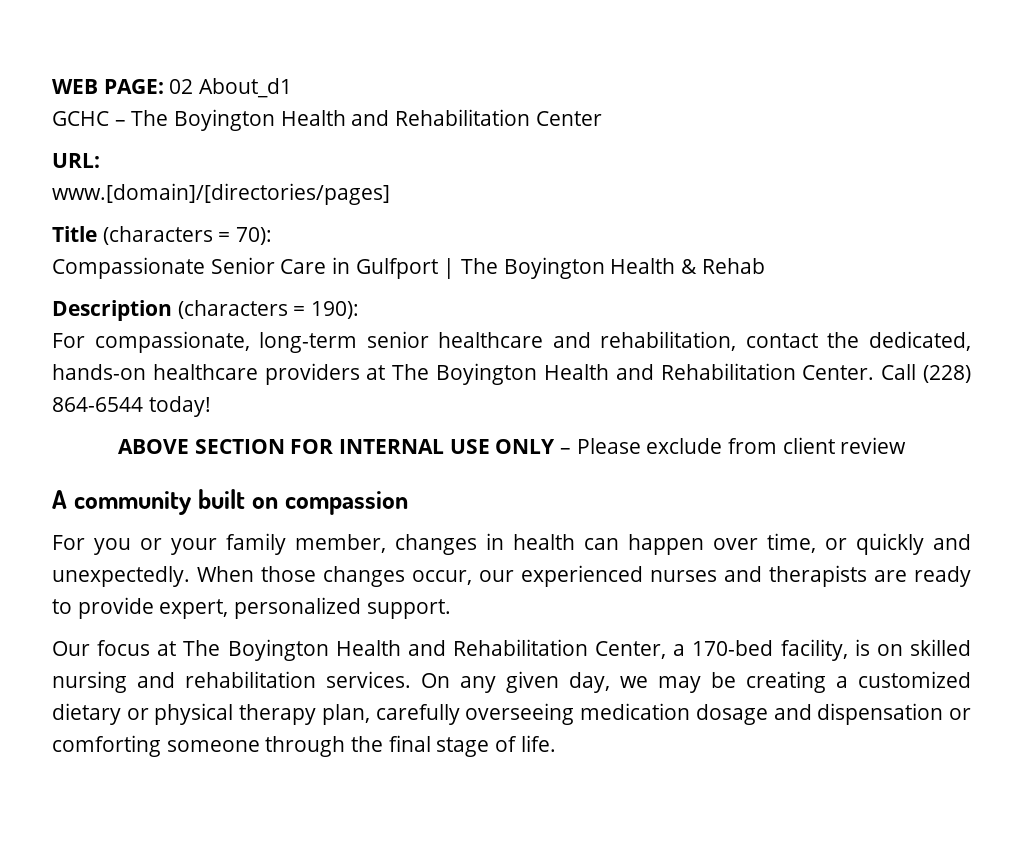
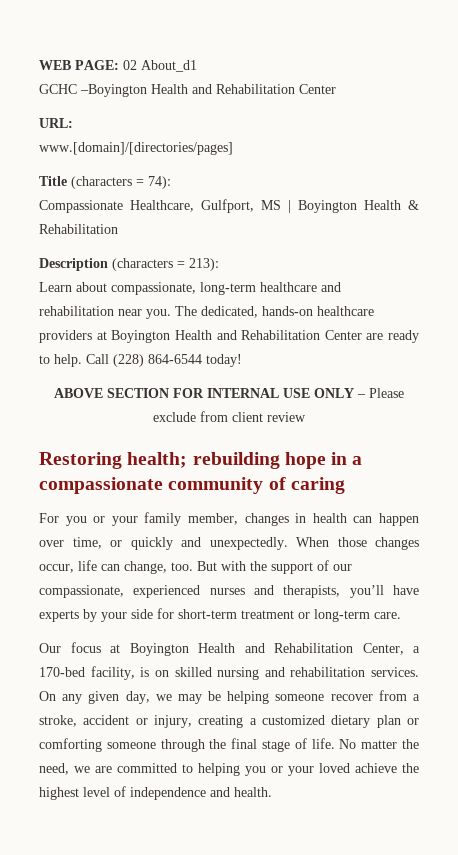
- GCHC – The Boyington Health and Rehabilitation Center
+ GCHC –Boyington Health and Rehabilitation Center
- Title (characters = 70):
+ Title (characters = 74):
- Compassionate Senior Care in Gulfport | The Boyington Health & Rehab
+ Compassionate Healthcare, Gulfport, MS | Boyington Health & Rehabilitation
- Description (characters = 190):
- For compassionate, long-term senior healthcare and rehabilitation, contact the dedicated, hands-on healthcare providers at The Boyington Health and Rehabilitation Center.
+ Description (characters = 213):
+ Learn about compassionate, long-term healthcare and rehabilitation near you. The dedicated, hands-on healthcare providers at Boyington Health and Rehabilitation Center are ready to help.
- A community built on compassion
+ Restoring health; rebuilding hope in a compassionate community of caring
- When those changes occur, our experienced nurses and therapists are ready to provide expert, personalized support.
+ When those changes occur, life can change, too. But with the support of our compassionate, experienced nurses and therapists, you’ll have experts by your side for short-term treatment or long-term care.
- Our focus at The Boyington Health and Rehabilitation Center, a 170-bed facility, is on skilled nursing and rehabilitation services.
+ Our focus at Boyington Health and Rehabilitation Center, a 170-bed facility, is on skilled nursing and rehabilitation services.
- On any given day, we may be creating a customized dietary or physical therapy plan, carefully overseeing medication dosage and dispensation or comforting someone through the final stage of life.
+ On any given day, we may be helping someone recover from a stroke, accident or injury, creating a customized dietary plan or comforting someone through the final stage of life.
+ No matter the need, we are committed to helping you or your loved achieve the highest level of independence and health.

